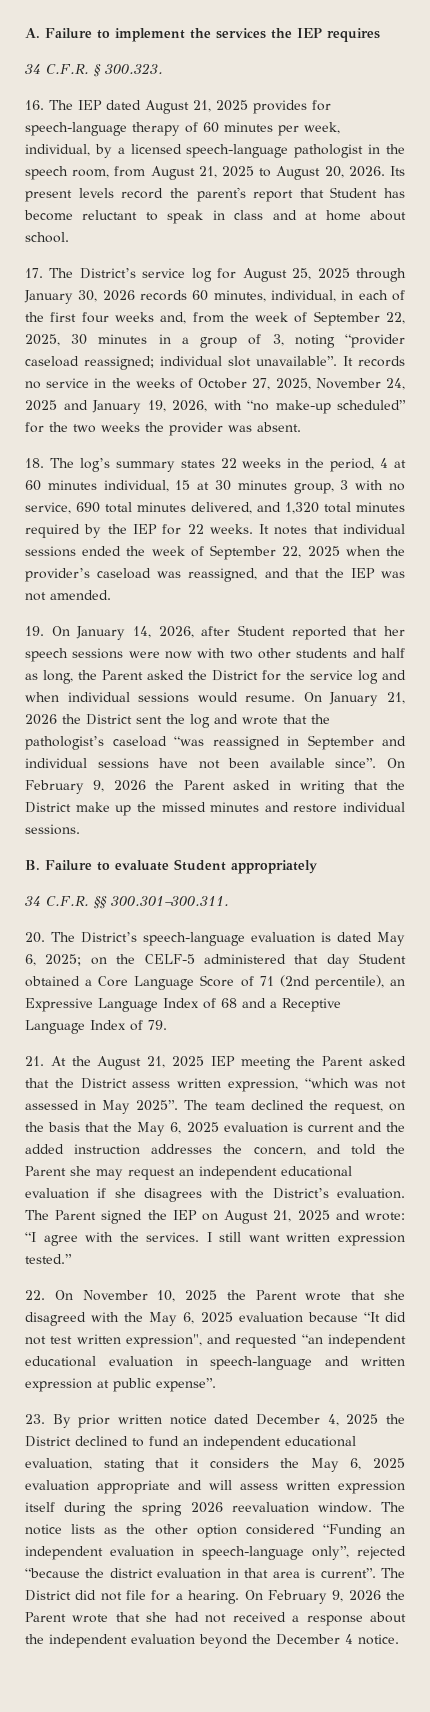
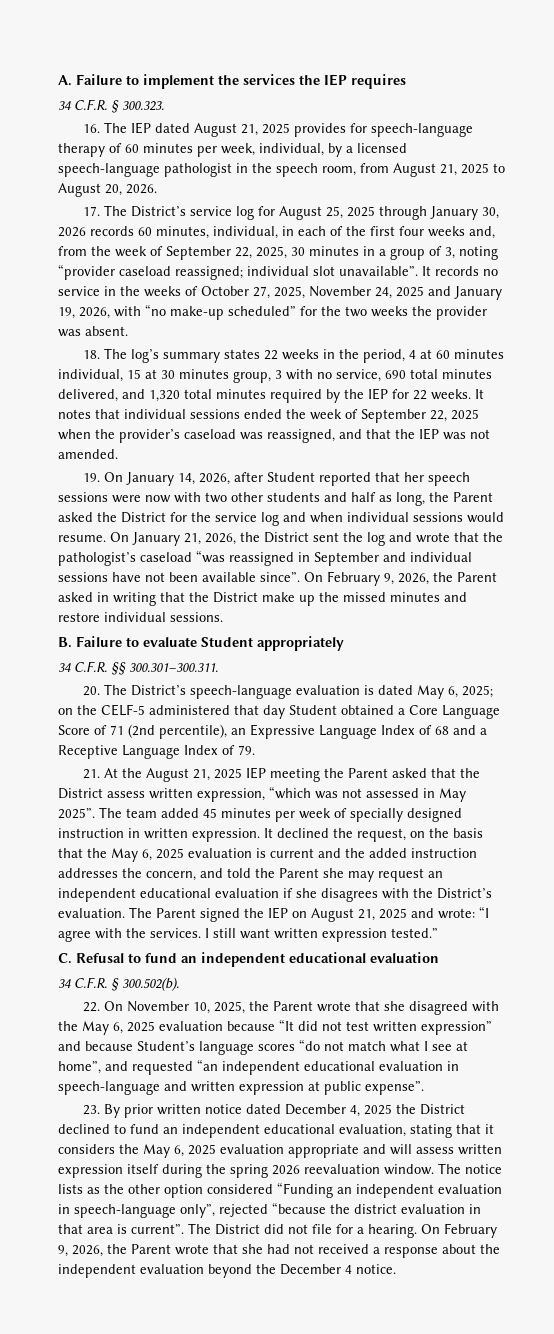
- Its present levels record the parent's report that Student has become reluctant to speak in class and at home about school.
- On January 21, 2026 the District sent the log and wrote that the pathologist’s caseload “was reassigned in September and individual sessions have not been available since”.
+ On January 21, 2026, the District sent the log and wrote that the pathologist’s caseload “was reassigned in September and individual sessions have not been available since”.
- On February 9, 2026 the Parent asked in writing that the District make up the missed minutes and restore individual sessions.
+ On February 9, 2026, the Parent asked in writing that the District make up the missed minutes and restore individual sessions.
- The team declined the request, on the basis that the May 6, 2025 evaluation is current and the added instruction addresses the concern, and told the Parent she may request an independent educational evaluation if she disagrees with the District’s evaluation.
+ The team added 45 minutes per week of specially designed instruction in written expression. It declined the request, on the basis that the May 6, 2025 evaluation is current and the added instruction addresses the concern, and told the Parent she may request an independent educational evaluation if she disagrees with the District’s evaluation.
+ C. Refusal to fund an independent educational evaluation
+ 34 C.F.R. § 300.502(b).
- 22. On November 10, 2025 the Parent wrote that she disagreed with the May 6, 2025 evaluation because “It did not test written expression", and requested “an independent educational evaluation in speech-language and written expression at public expense”.
+ 22. On November 10, 2025, the Parent wrote that she disagreed with the May 6, 2025 evaluation because “It did not test written expression” and because Student’s language scores “do not match what I see at home”, and requested “an independent educational evaluation in speech-language and written expression at public expense”.
- On February 9, 2026 the Parent wrote that she had not received a response about the independent evaluation beyond the December 4 notice.
+ On February 9, 2026, the Parent wrote that she had not received a response about the independent evaluation beyond the December 4 notice.

